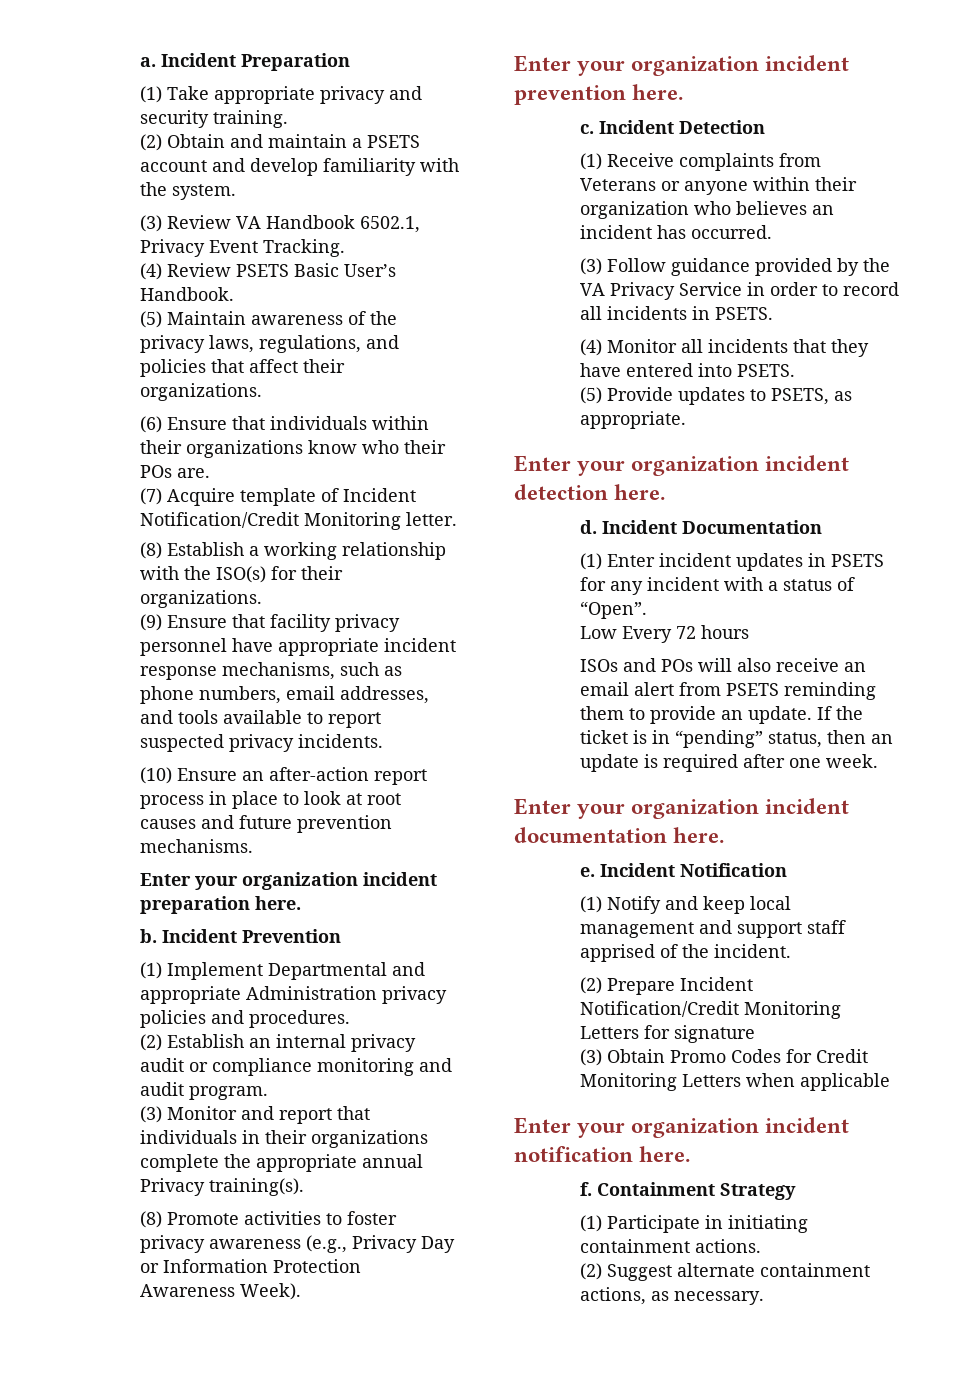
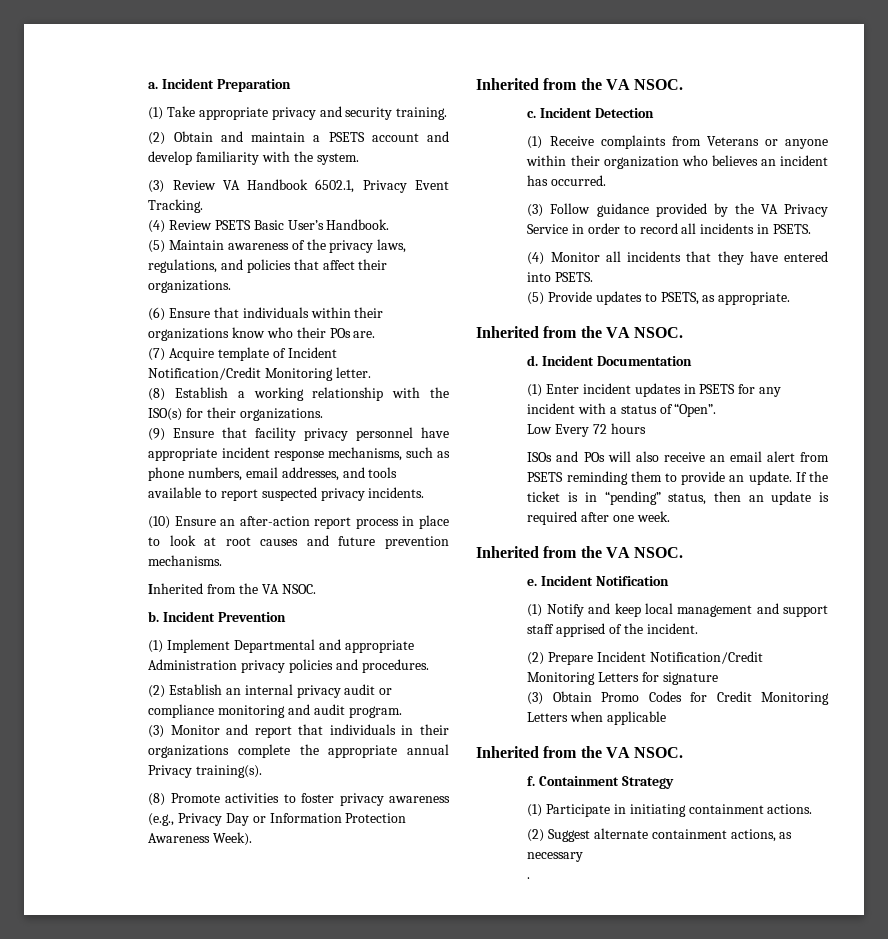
  (10) Ensure an after-action report process in place to look at root causes and future prevention mechanisms.
- Enter your organization incident preparation here.
+ Inherited from the VA NSOC.
  (8) Promote activities to foster privacy awareness (e.g., Privacy Day or Information Protection Awareness Week).
- Enter your organization incident prevention here.
+ Inherited from the VA NSOC.
  (5) Provide updates to PSETS, as appropriate.
- Enter your organization incident detection here.
+ Inherited from the VA NSOC.
  If the ticket is in “pending” status, then an update is required after one week.
- Enter your organization incident documentation here.
+ Inherited from the VA NSOC.
  (3) Obtain Promo Codes for Credit Monitoring Letters when applicable
- Enter your organization incident notification here.
+ Inherited from the VA NSOC.
- (2) Suggest alternate containment actions, as necessary.
+ (2) Suggest alternate containment actions, as necessary
+ .

